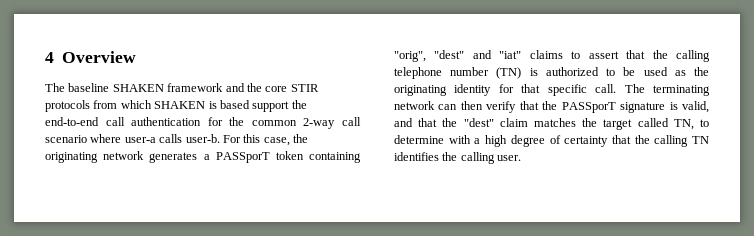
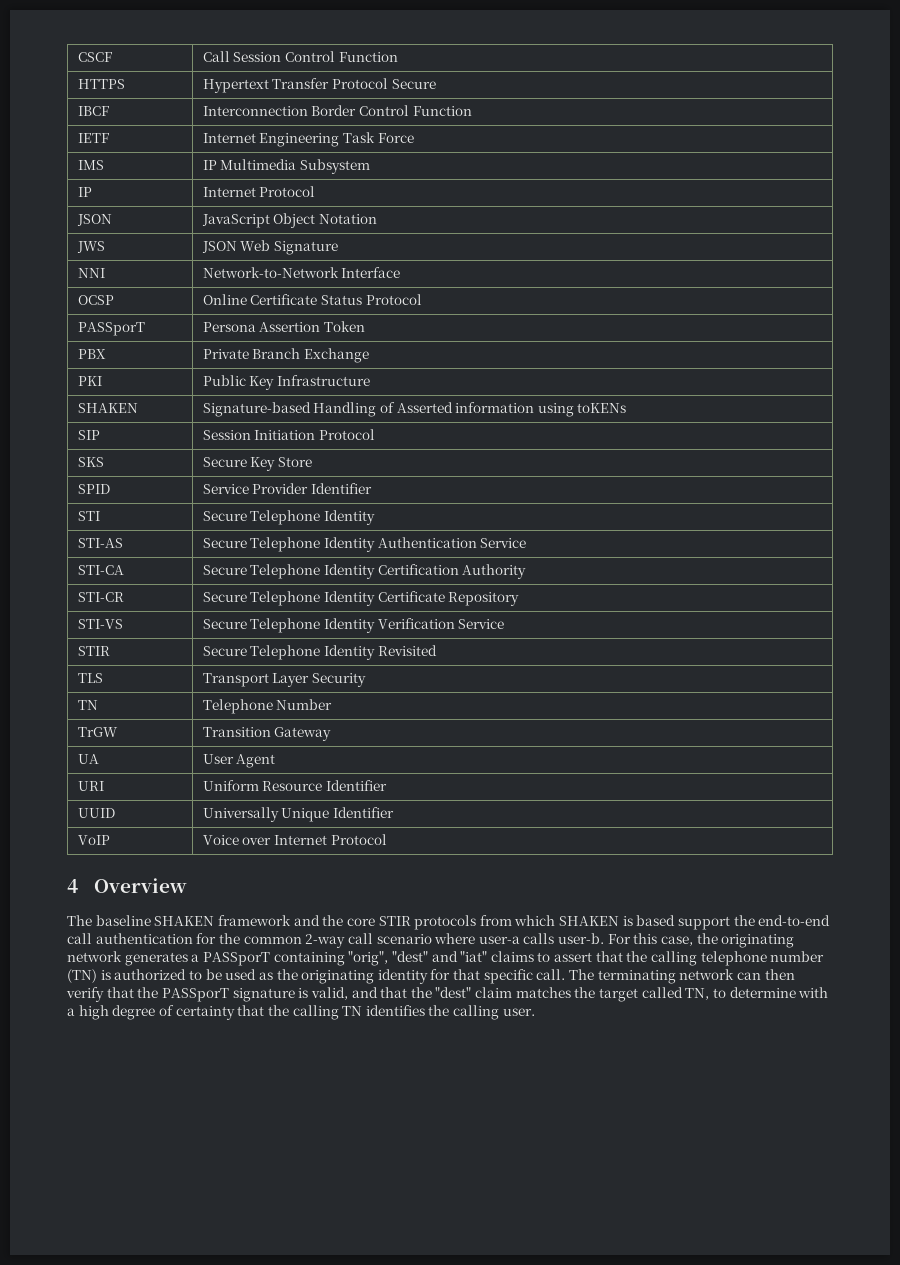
+ CSCF | Call Session Control Function
+ HTTPS | Hypertext Transfer Protocol Secure
+ IBCF | Interconnection Border Control Function
+ IETF | Internet Engineering Task Force
+ IMS | IP Multimedia Subsystem
+ IP | Internet Protocol
+ JSON | JavaScript Object Notation
+ JWS | JSON Web Signature
+ NNI | Network-to-Network Interface
+ OCSP | Online Certificate Status Protocol
+ PASSporT | Persona Assertion Token
+ PBX | Private Branch Exchange
+ PKI | Public Key Infrastructure
+ SHAKEN | Signature-based Handling of Asserted information using toKENs
+ SIP | Session Initiation Protocol
+ SKS | Secure Key Store
+ SPID | Service Provider Identifier
+ STI | Secure Telephone Identity
+ STI-AS | Secure Telephone Identity Authentication Service
+ STI-CA | Secure Telephone Identity Certification Authority
+ STI-CR | Secure Telephone Identity Certificate Repository
+ STI-VS | Secure Telephone Identity Verification Service
+ STIR | Secure Telephone Identity Revisited
+ TLS | Transport Layer Security
+ TN | Telephone Number
+ TrGW | Transition Gateway
+ UA | User Agent
+ URI | Uniform Resource Identifier
+ UUID | Universally Unique Identifier
+ VoIP | Voice over Internet Protocol
- For this case, the originating network generates a PASSporT token containing "orig", "dest" and "iat" claims to assert that the calling telephone number (TN) is authorized to be used as the originating identity for that specific call.
+ For this case, the originating network generates a PASSporT containing "orig", "dest" and "iat" claims to assert that the calling telephone number (TN) is authorized to be used as the originating identity for that specific call.

